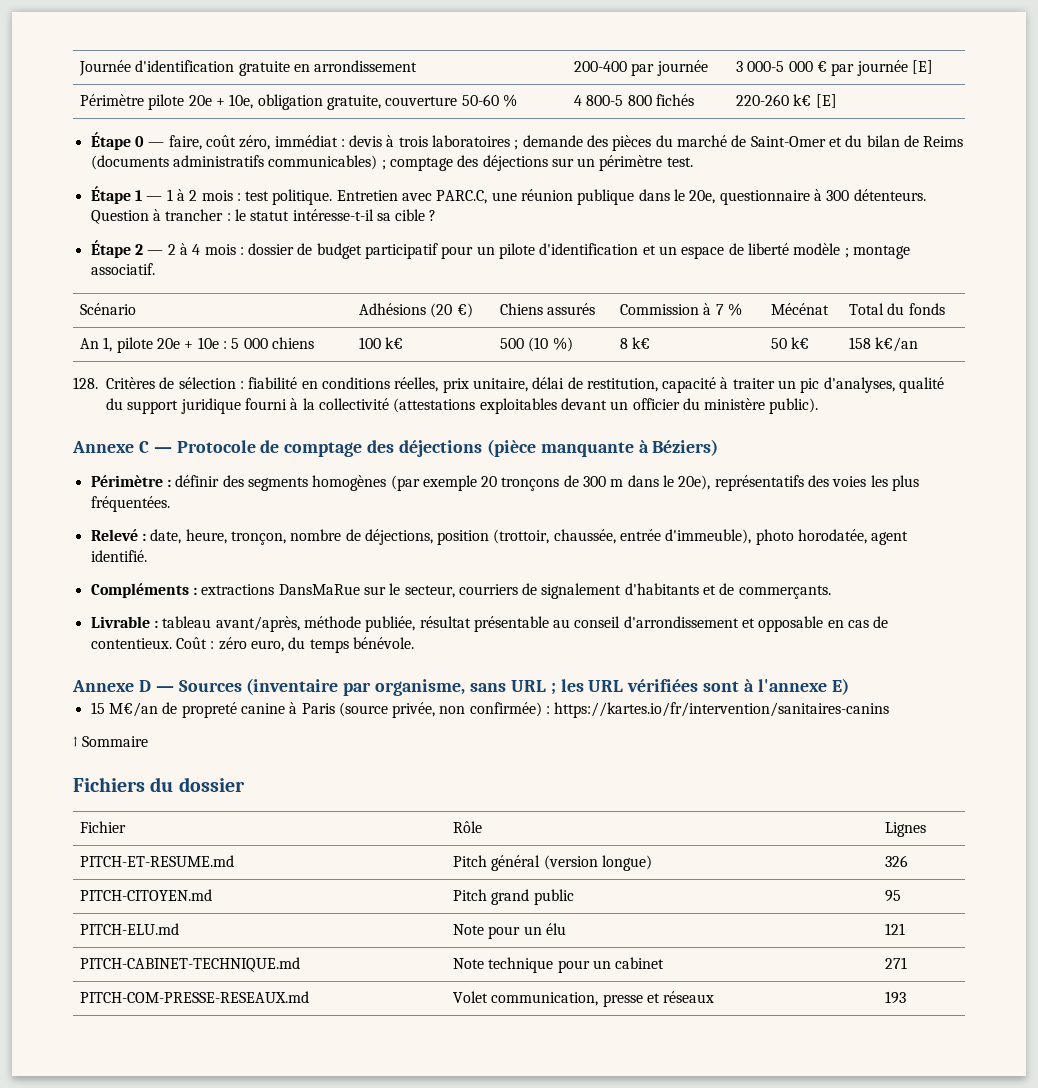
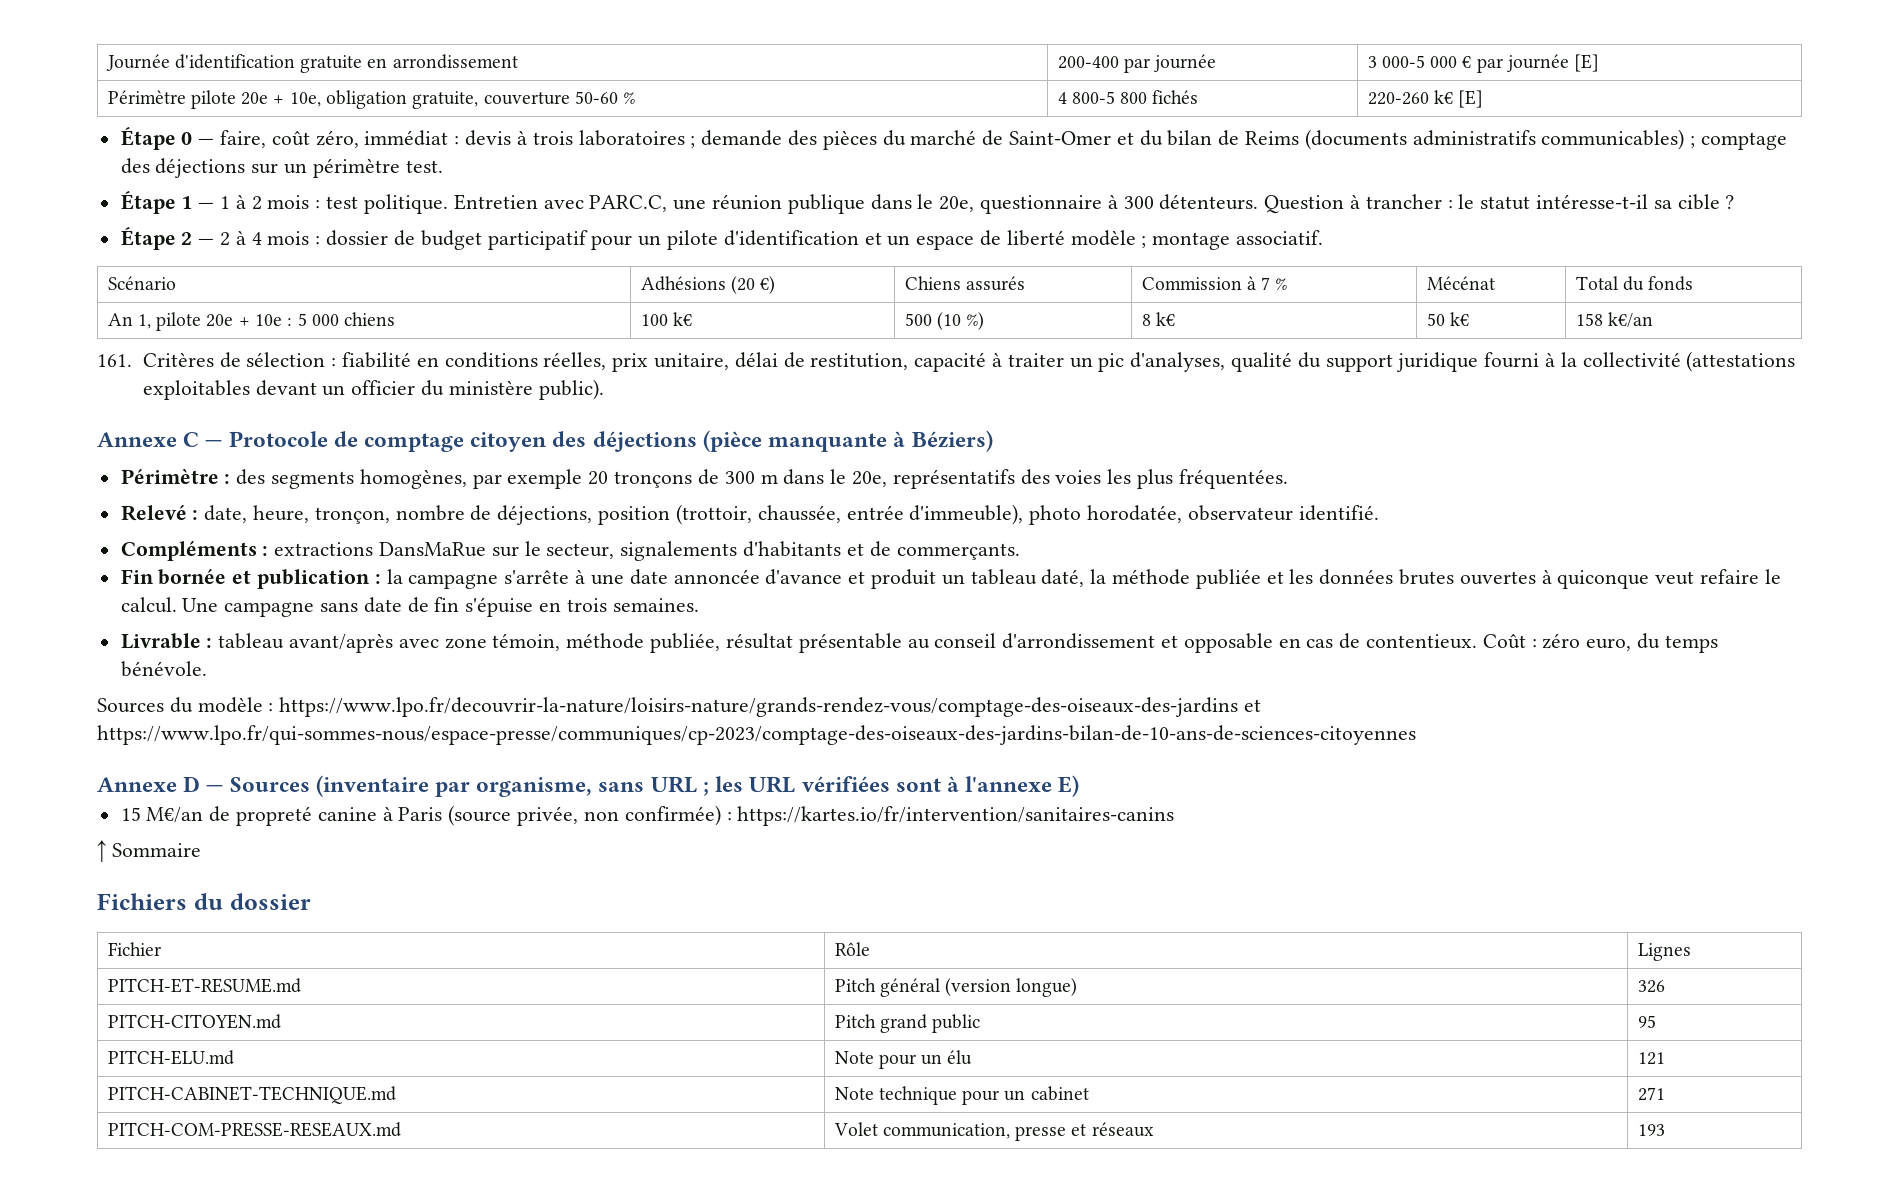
- 128. Critères de sélection : fiabilité en conditions réelles, prix unitaire, délai de restitution, capacité à traiter un pic d'analyses, qualité du support juridique fourni à la collectivité (attestations exploitables devant un officier du ministère public).
+ 161. Critères de sélection : fiabilité en conditions réelles, prix unitaire, délai de restitution, capacité à traiter un pic d'analyses, qualité du support juridique fourni à la collectivité (attestations exploitables devant un officier du ministère public).
- Annexe C — Protocole de comptage des déjections (pièce manquante à Béziers)
+ Annexe C — Protocole de comptage citoyen des déjections (pièce manquante à Béziers)
- Périmètre : définir des segments homogènes (par exemple 20 tronçons de 300 m dans le 20e), représentatifs des voies les plus fréquentées.
+ Périmètre : des segments homogènes, par exemple 20 tronçons de 300 m dans le 20e, représentatifs des voies les plus fréquentées.
- Relevé : date, heure, tronçon, nombre de déjections, position (trottoir, chaussée, entrée d'immeuble), photo horodatée, agent identifié.
+ Relevé : date, heure, tronçon, nombre de déjections, position (trottoir, chaussée, entrée d'immeuble), photo horodatée, observateur identifié.
- Compléments : extractions DansMaRue sur le secteur, courriers de signalement d'habitants et de commerçants.
+ Compléments : extractions DansMaRue sur le secteur, signalements d'habitants et de commerçants.
+ Fin bornée et publication : la campagne s'arrête à une date annoncée d'avance et produit un tableau daté, la méthode publiée et les données brutes ouvertes à quiconque veut refaire le calcul. Une campagne sans date de fin s'épuise en trois semaines.
- Livrable : tableau avant/après, méthode publiée, résultat présentable au conseil d'arrondissement et opposable en cas de contentieux.
+ Livrable : tableau avant/après avec zone témoin, méthode publiée, résultat présentable au conseil d'arrondissement et opposable en cas de contentieux.
+ Sources du modèle : https://www.lpo.fr/decouvrir-la-nature/loisirs-nature/grands-rendez-vous/comptage-des-oiseaux-des-jardins et https://www.lpo.fr/qui-sommes-nous/espace-presse/communiques/cp-2023/comptage-des-oiseaux-des-jardins-bilan-de-10-ans-de-sciences-citoyennes

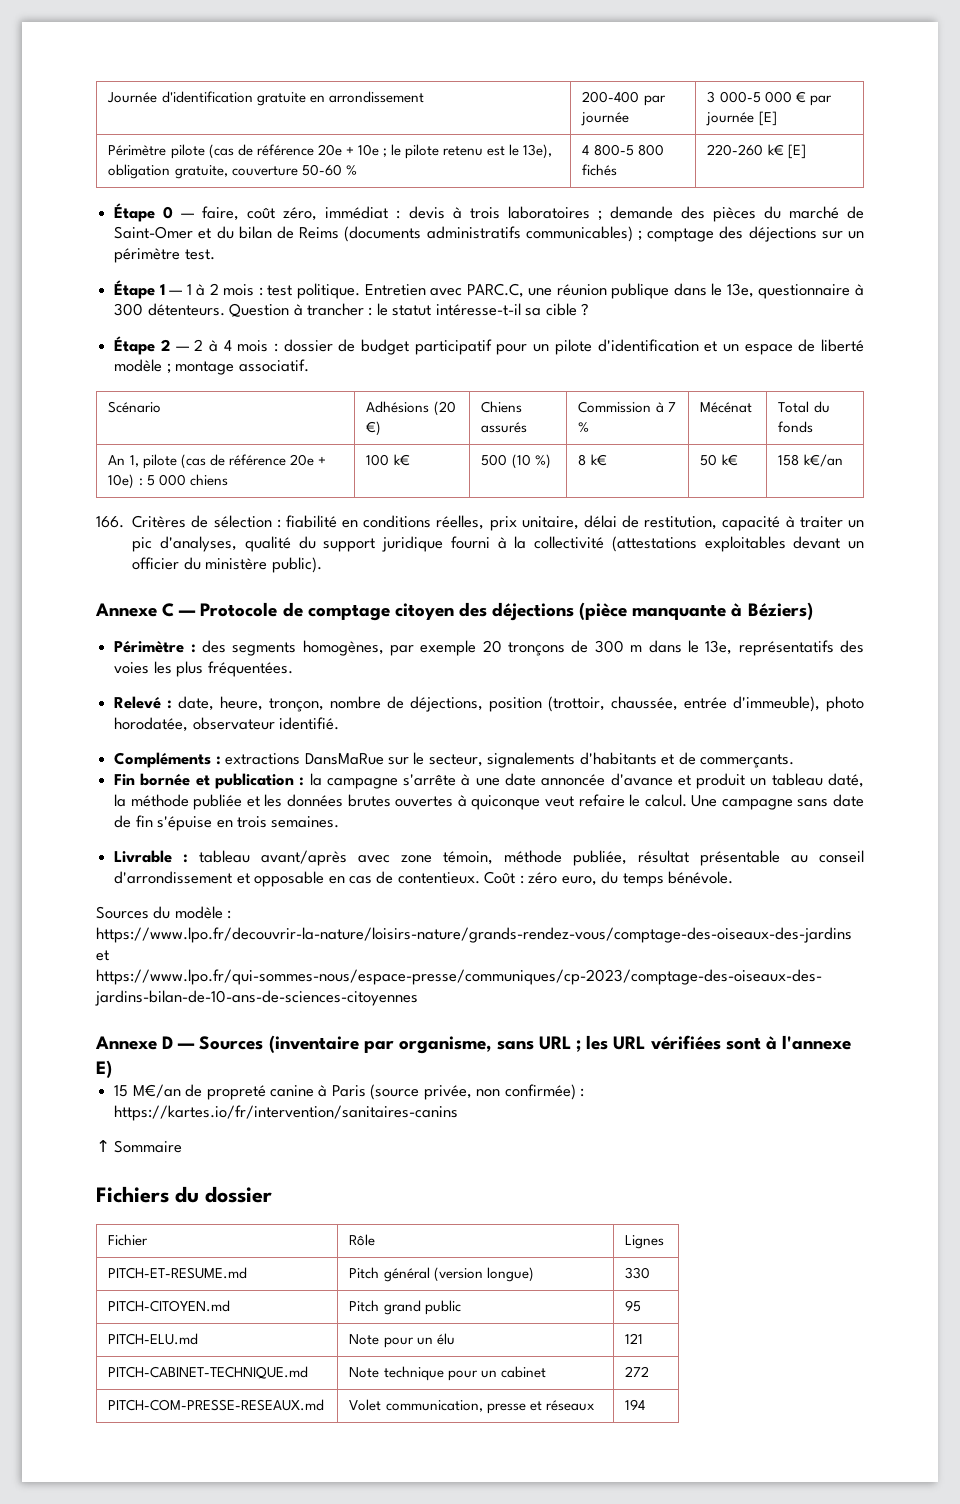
- Périmètre pilote 20e + 10e, obligation gratuite, couverture 50-60 % | 4 800-5 800 fichés | 220-260 k€ [E]
+ Périmètre pilote (cas de référence 20e + 10e ; le pilote retenu est le 13e), obligation gratuite, couverture 50-60 % | 4 800-5 800 fichés | 220-260 k€ [E]
- Entretien avec PARC.C, une réunion publique dans le 20e, questionnaire à 300 détenteurs.
+ Entretien avec PARC.C, une réunion publique dans le 13e, questionnaire à 300 détenteurs.
- An 1, pilote 20e + 10e : 5 000 chiens | 100 k€ | 500 (10 %) | 8 k€ | 50 k€ | 158 k€/an
+ An 1, pilote (cas de référence 20e + 10e) : 5 000 chiens | 100 k€ | 500 (10 %) | 8 k€ | 50 k€ | 158 k€/an
- 161. Critères de sélection : fiabilité en conditions réelles, prix unitaire, délai de restitution, capacité à traiter un pic d'analyses, qualité du support juridique fourni à la collectivité (attestations exploitables devant un officier du ministère public).
+ 166. Critères de sélection : fiabilité en conditions réelles, prix unitaire, délai de restitution, capacité à traiter un pic d'analyses, qualité du support juridique fourni à la collectivité (attestations exploitables devant un officier du ministère public).
- Périmètre : des segments homogènes, par exemple 20 tronçons de 300 m dans le 20e, représentatifs des voies les plus fréquentées.
+ Périmètre : des segments homogènes, par exemple 20 tronçons de 300 m dans le 13e, représentatifs des voies les plus fréquentées.
- PITCH-ET-RESUME.md | Pitch général (version longue) | 326
+ PITCH-ET-RESUME.md | Pitch général (version longue) | 330
- PITCH-CABINET-TECHNIQUE.md | Note technique pour un cabinet | 271
+ PITCH-CABINET-TECHNIQUE.md | Note technique pour un cabinet | 272
- PITCH-COM-PRESSE-RESEAUX.md | Volet communication, presse et réseaux | 193
+ PITCH-COM-PRESSE-RESEAUX.md | Volet communication, presse et réseaux | 194

